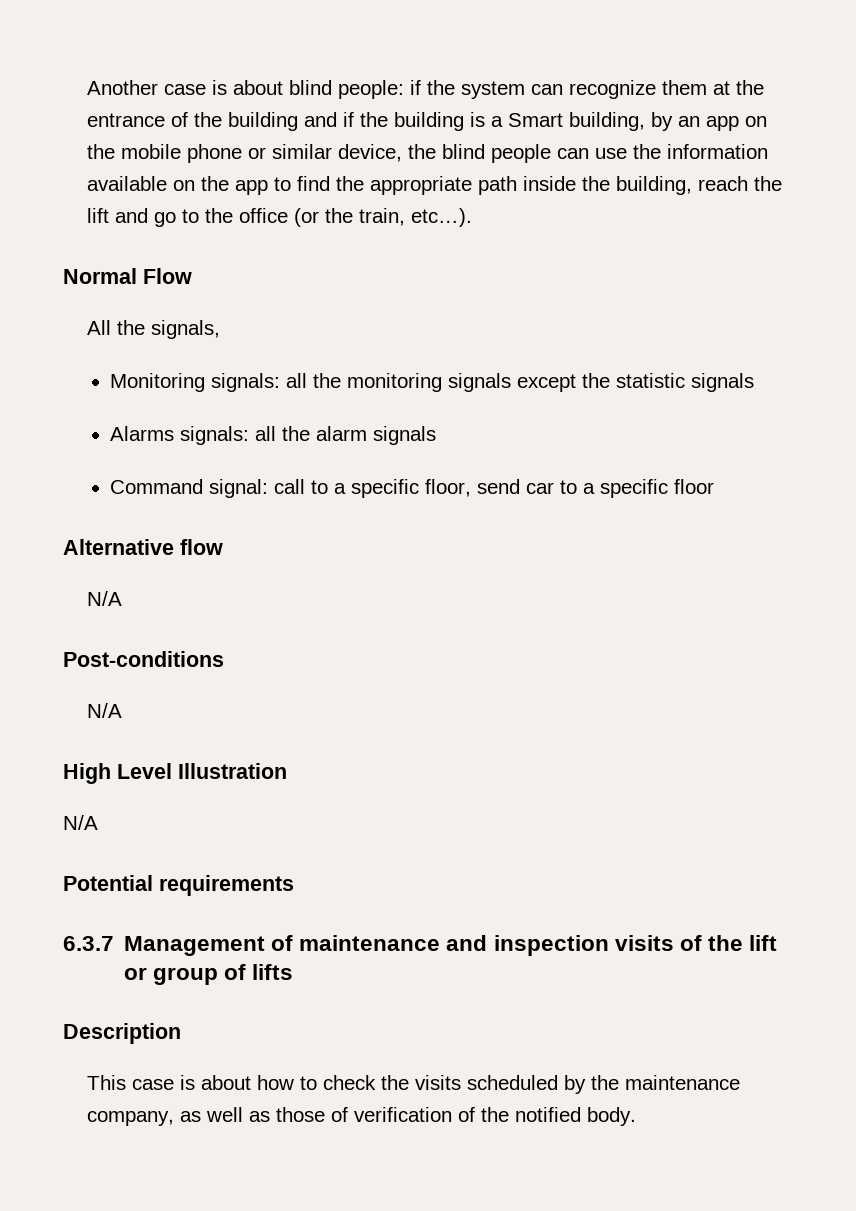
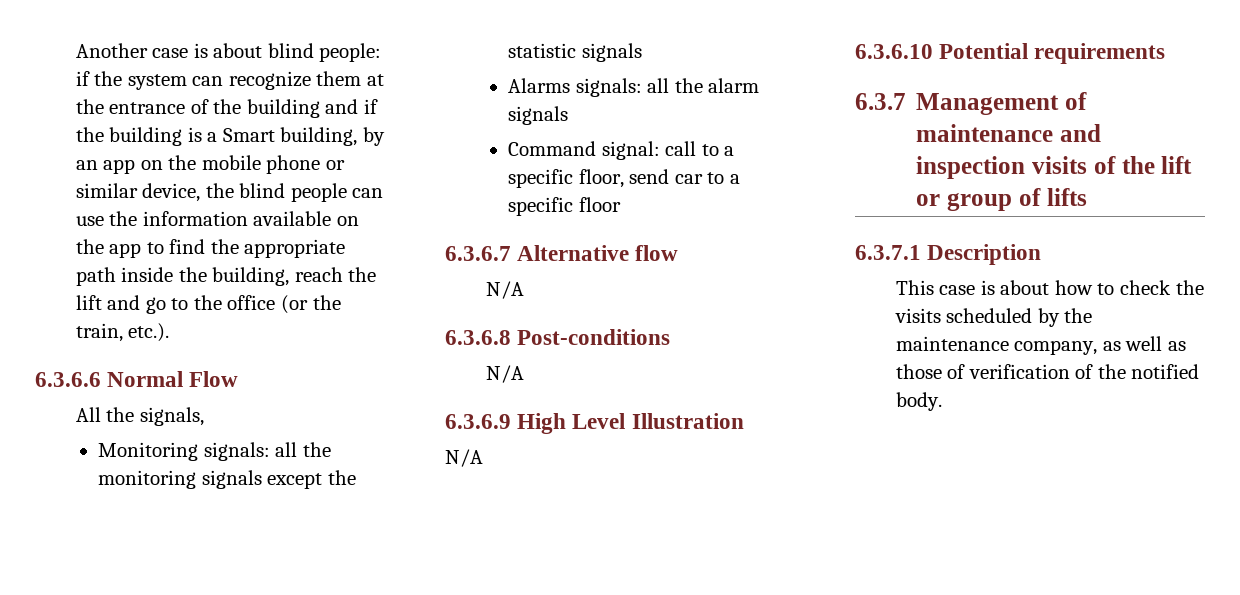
- if the system can recognize them at the entrance of the building and if the building is a Smart building, by an app on the mobile phone or similar device, the blind people can use the information available on the app to find the appropriate path inside the building, reach the lift and go to the office (or the train, etc…).
- Normal Flow
+ if the system can recognize them at the entrance of the building and if the building is a Smart building, by an app on the mobile phone or similar device, the blind people can use the information available on the app to find the appropriate path inside the building, reach the lift and go to the office (or the train, etc.).
+ 6.3.6.6 Normal Flow
- Alternative flow
+ 6.3.6.7 Alternative flow
- Post-conditions
+ 6.3.6.8 Post-conditions
- High Level Illustration
+ 6.3.6.9 High Level Illustration
- Potential requirements
+ 6.3.6.10 Potential requirements
- Description
+ 6.3.7.1 Description

